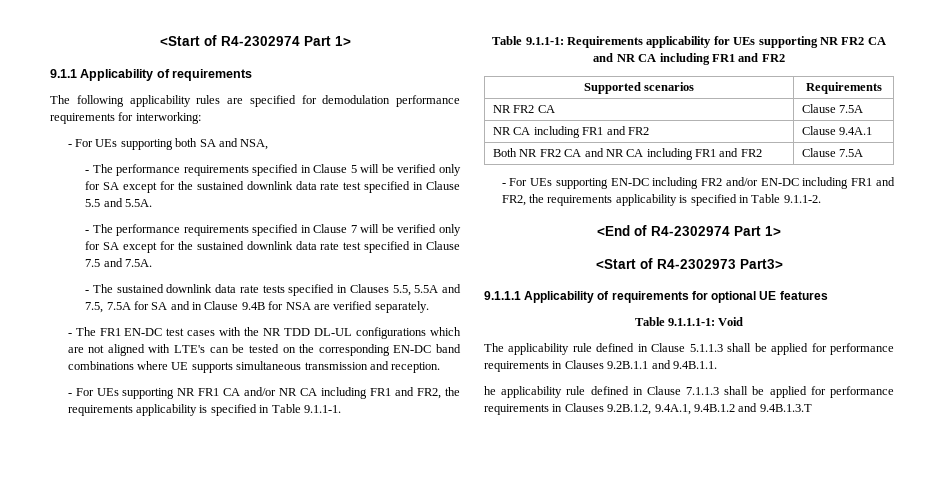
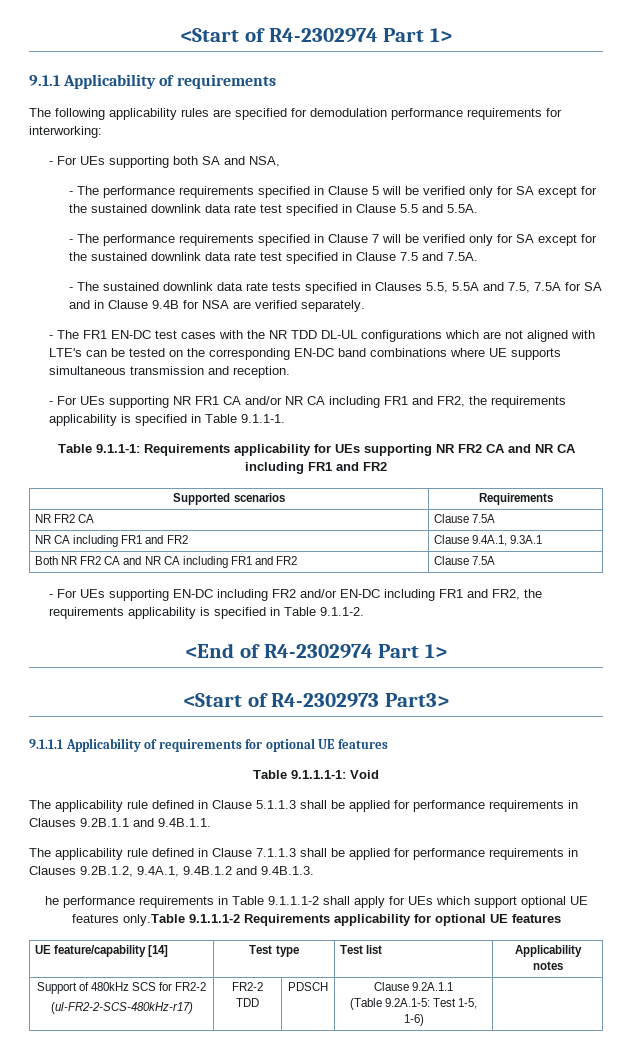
- NR CA including FR1 and FR2 | Clause 9.4A.1
+ NR CA including FR1 and FR2 | Clause 9.4A.1, 9.3A.1
- he applicability rule defined in Clause 7.1.1.3 shall be applied for performance requirements in Clauses 9.2B.1.2, 9.4A.1, 9.4B.1.2 and 9.4B.1.3.T
+ The applicability rule defined in Clause 7.1.1.3 shall be applied for performance requirements in Clauses 9.2B.1.2, 9.4A.1, 9.4B.1.2 and 9.4B.1.3.
+ he performance requirements in Table 9.1.1.1-2 shall apply for UEs which support optional UE features only.Table 9.1.1.1-2 Requirements applicability for optional UE features
+ UE feature/capability [14] | Test type | Test list | Applicability notes
+ Support of 480kHz SCS for FR2-2
+ (ul-FR2-2-SCS-480kHz-r17) | FR2-2 TDD | PDSCH | Clause 9.2A.1.1
+ (Table 9.2A.1-5: Test 1-5, 1-6) |

